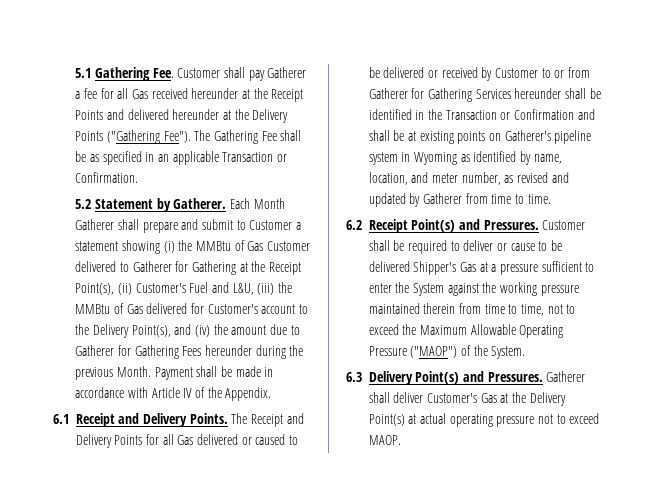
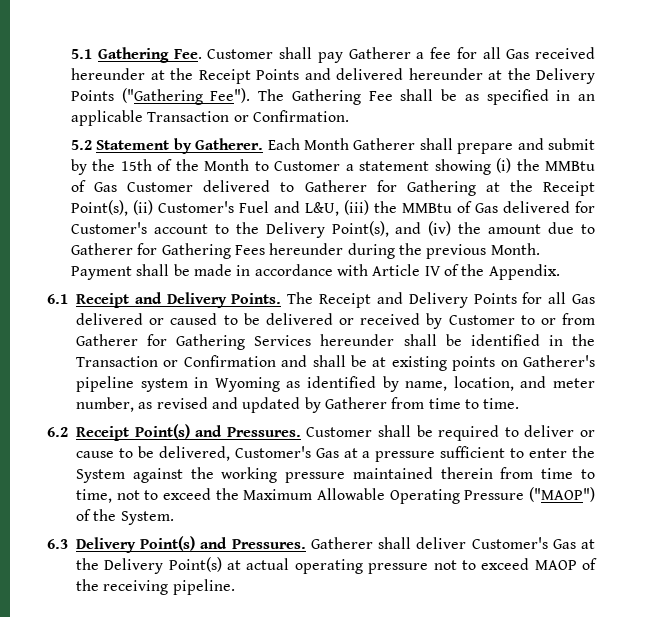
- Each Month Gatherer shall prepare and submit to Customer a statement showing (i) the MMBtu of Gas Customer delivered to Gatherer for Gathering at the Receipt Point(s), (ii) Customer's Fuel and L&U, (iii) the MMBtu of Gas delivered for Customer's account to the Delivery Point(s), and (iv) the amount due to Gatherer for Gathering Fees hereunder during the previous Month.
+ Each Month Gatherer shall prepare and submit by the 15th of the Month to Customer a statement showing (i) the MMBtu of Gas Customer delivered to Gatherer for Gathering at the Receipt Point(s), (ii) Customer's Fuel and L&U, (iii) the MMBtu of Gas delivered for Customer's account to the Delivery Point(s), and (iv) the amount due to Gatherer for Gathering Fees hereunder during the previous Month.
- Customer shall be required to deliver or cause to be delivered Shipper's Gas at a pressure sufficient to enter the System against the working pressure maintained therein from time to time, not to exceed the Maximum Allowable Operating Pressure ("MAOP") of the System.
+ Customer shall be required to deliver or cause to be delivered, Customer's Gas at a pressure sufficient to enter the System against the working pressure maintained therein from time to time, not to exceed the Maximum Allowable Operating Pressure ("MAOP") of the System.
- Gatherer shall deliver Customer's Gas at the Delivery Point(s) at actual operating pressure not to exceed MAOP.
+ Gatherer shall deliver Customer's Gas at the Delivery Point(s) at actual operating pressure not to exceed MAOP of the receiving pipeline.

